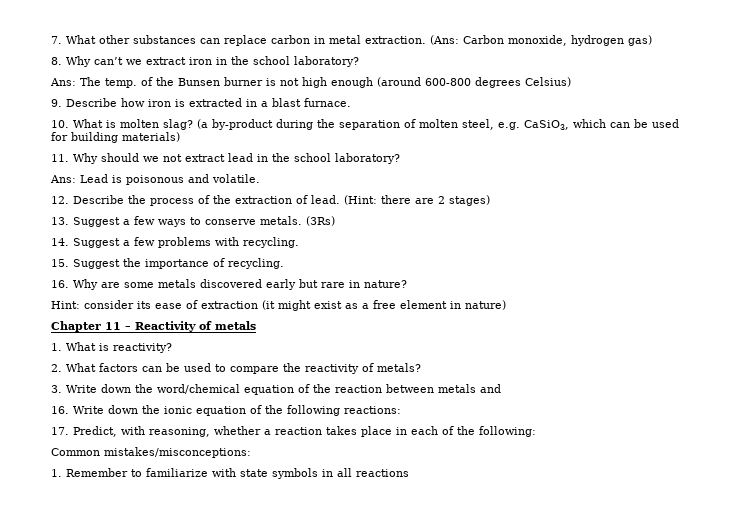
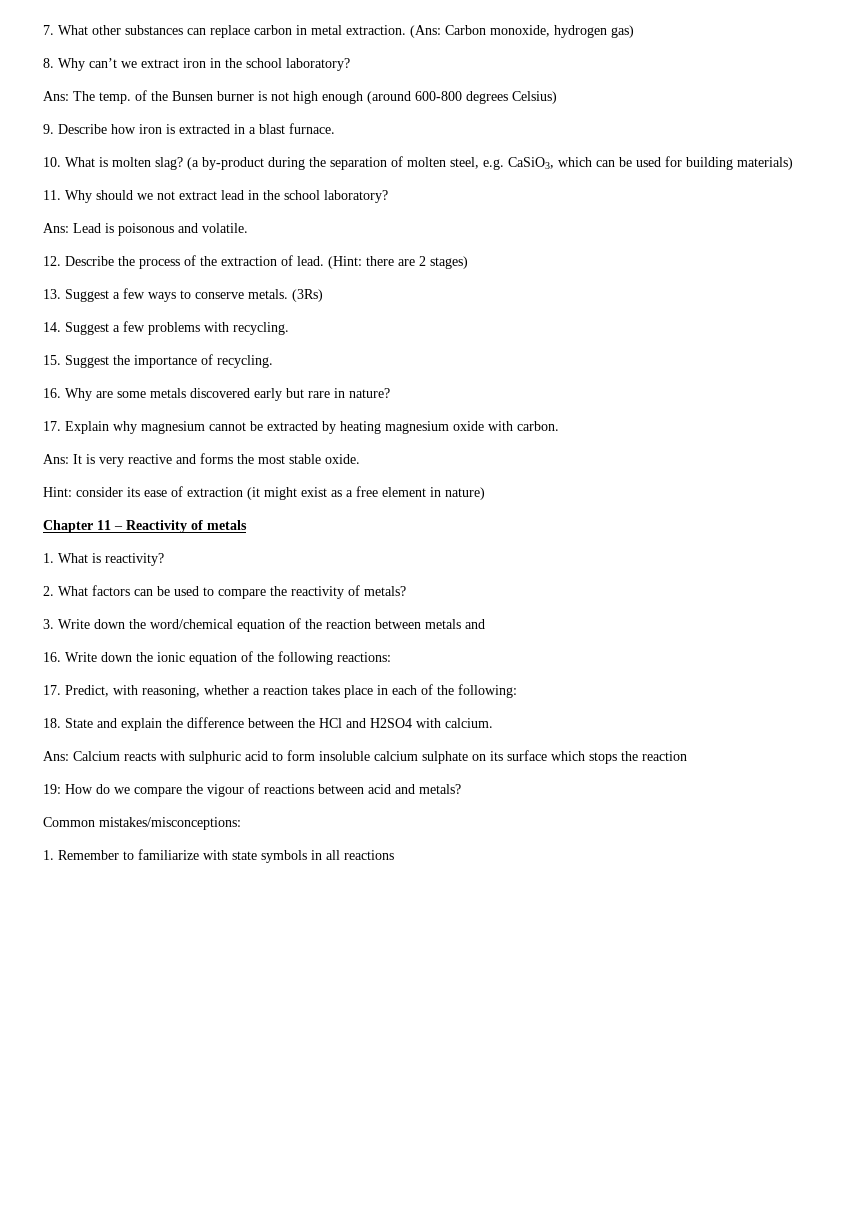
+ 17. Explain why magnesium cannot be extracted by heating magnesium oxide with carbon.
+ Ans: It is very reactive and forms the most stable oxide.
+ 18. State and explain the difference between the HCl and H2SO4 with calcium.
+ Ans: Calcium reacts with sulphuric acid to form insoluble calcium sulphate on its surface which stops the reaction
+ 19: How do we compare the vigour of reactions between acid and metals?

